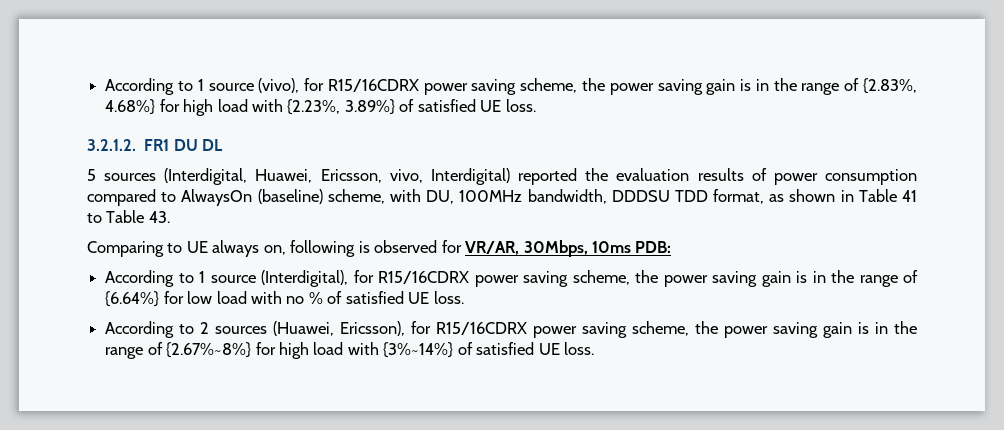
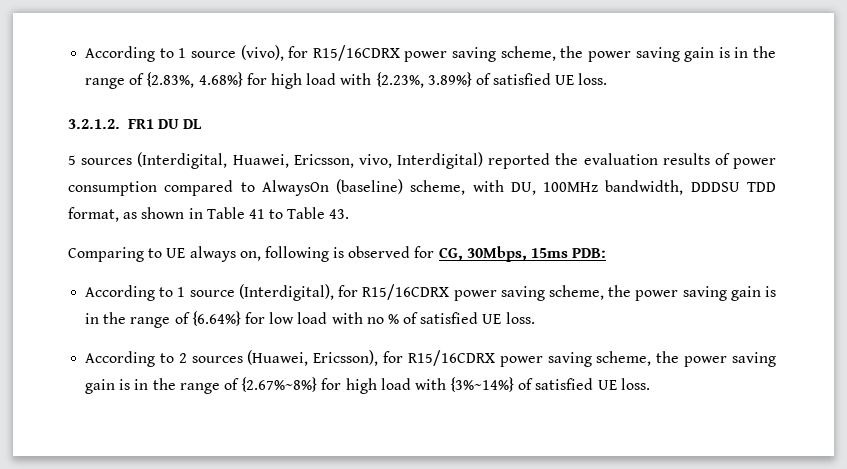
- Comparing to UE always on, following is observed for VR/AR, 30Mbps, 10ms PDB:
+ Comparing to UE always on, following is observed for CG, 30Mbps, 15ms PDB:

